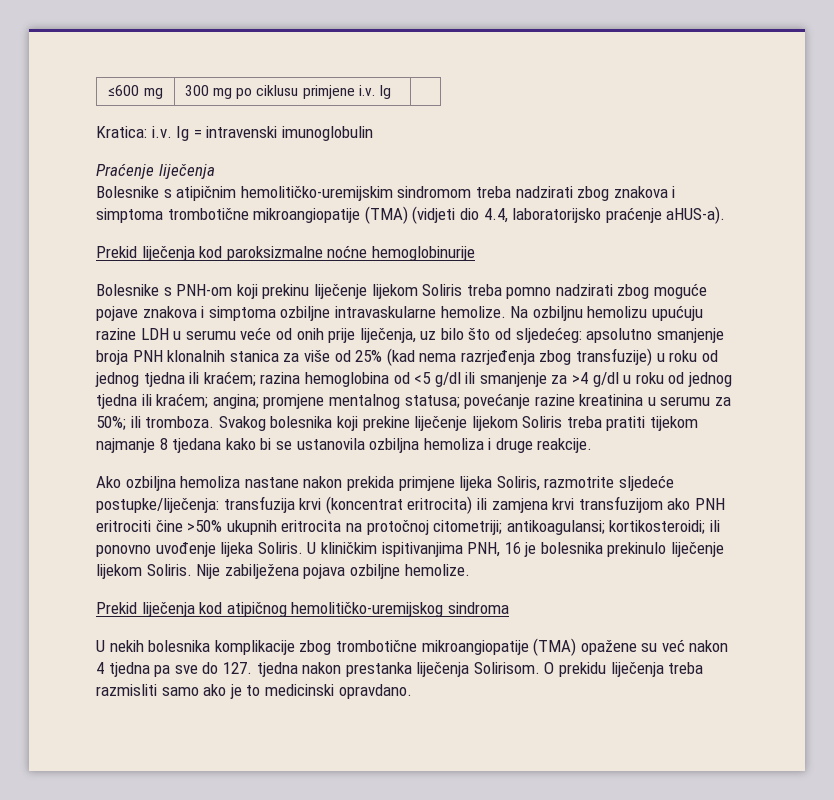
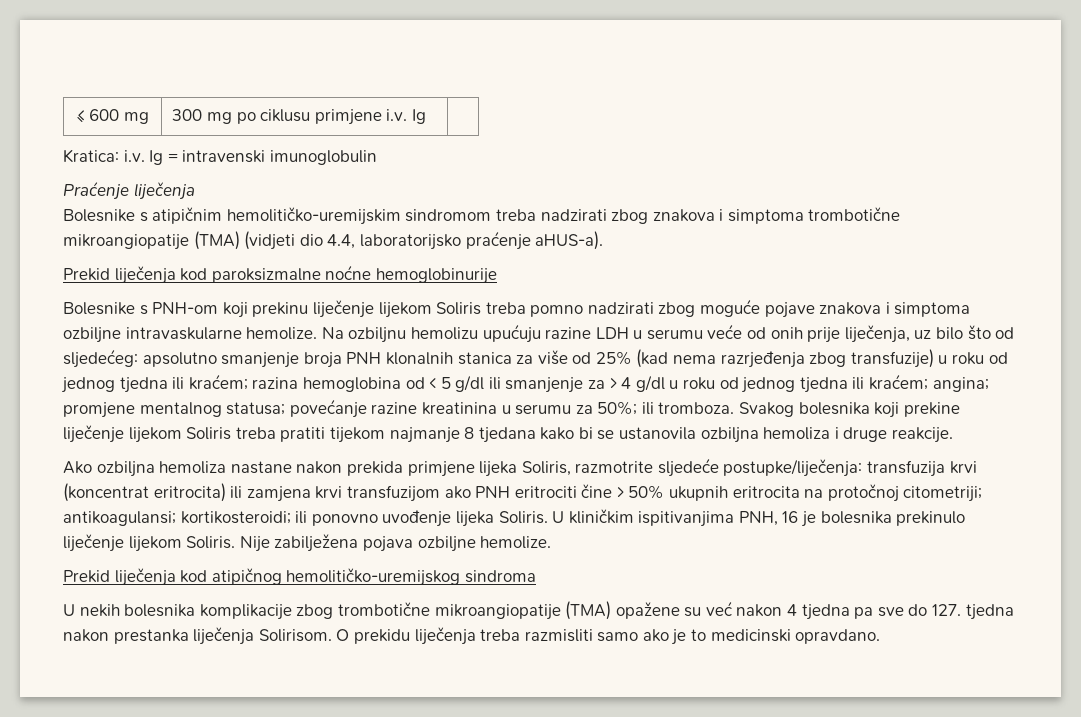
- ≤600 mg | 300 mg po ciklusu primjene i.v. Ig |
+ ≤ 600 mg | 300 mg po ciklusu primjene i.v. Ig |
- razina hemoglobina od <5 g/dl ili smanjenje za >4 g/dl u roku od jednog tjedna ili kraćem;
+ razina hemoglobina od < 5 g/dl ili smanjenje za > 4 g/dl u roku od jednog tjedna ili kraćem;
- Ako ozbiljna hemoliza nastane nakon prekida primjene lijeka Soliris, razmotrite sljedeće postupke/liječenja: transfuzija krvi (koncentrat eritrocita) ili zamjena krvi transfuzijom ako PNH eritrociti čine >50% ukupnih eritrocita na protočnoj citometriji; antikoagulansi; kortikosteroidi; ili ponovno uvođenje lijeka Soliris.
+ Ako ozbiljna hemoliza nastane nakon prekida primjene lijeka Soliris, razmotrite sljedeće postupke/liječenja: transfuzija krvi (koncentrat eritrocita) ili zamjena krvi transfuzijom ako PNH eritrociti čine > 50% ukupnih eritrocita na protočnoj citometriji; antikoagulansi; kortikosteroidi; ili ponovno uvođenje lijeka Soliris.

